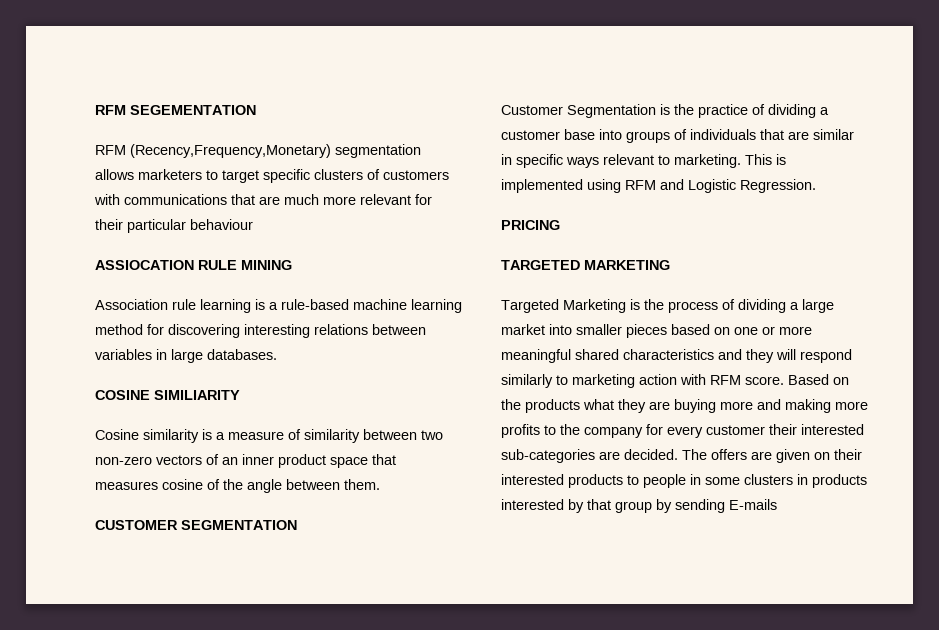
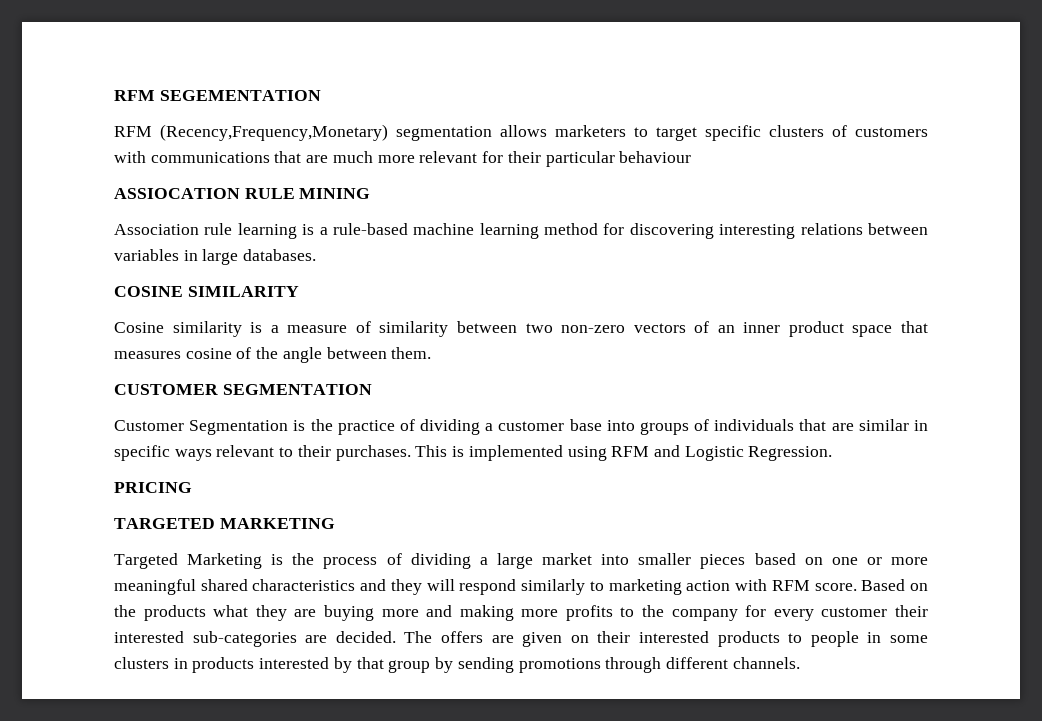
- COSINE SIMILIARITY
+ COSINE SIMILARITY
- Customer Segmentation is the practice of dividing a customer base into groups of individuals that are similar in specific ways relevant to marketing.
+ Customer Segmentation is the practice of dividing a customer base into groups of individuals that are similar in specific ways relevant to their purchases.
- The offers are given on their interested products to people in some clusters in products interested by that group by sending E-mails
+ The offers are given on their interested products to people in some clusters in products interested by that group by sending promotions through different channels.

